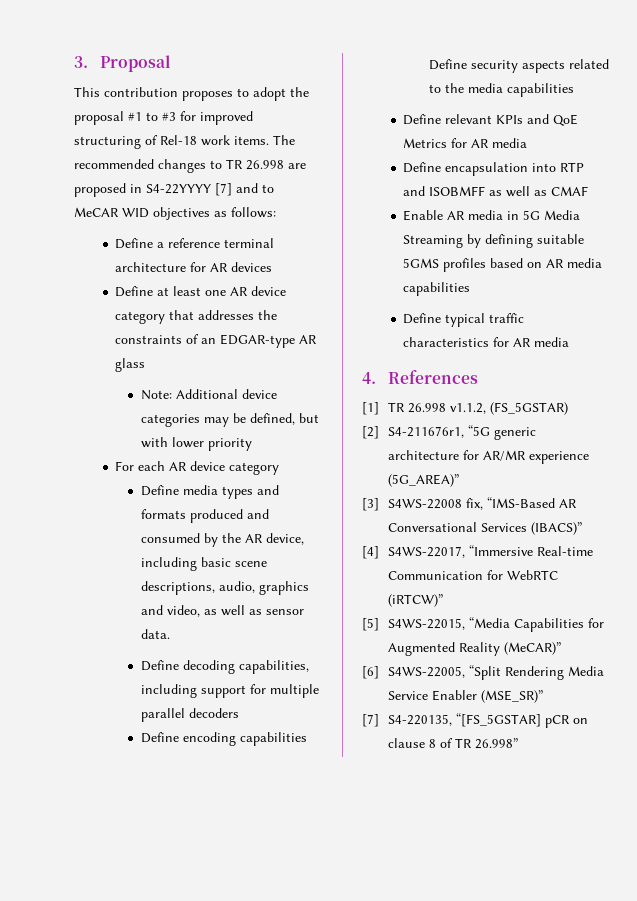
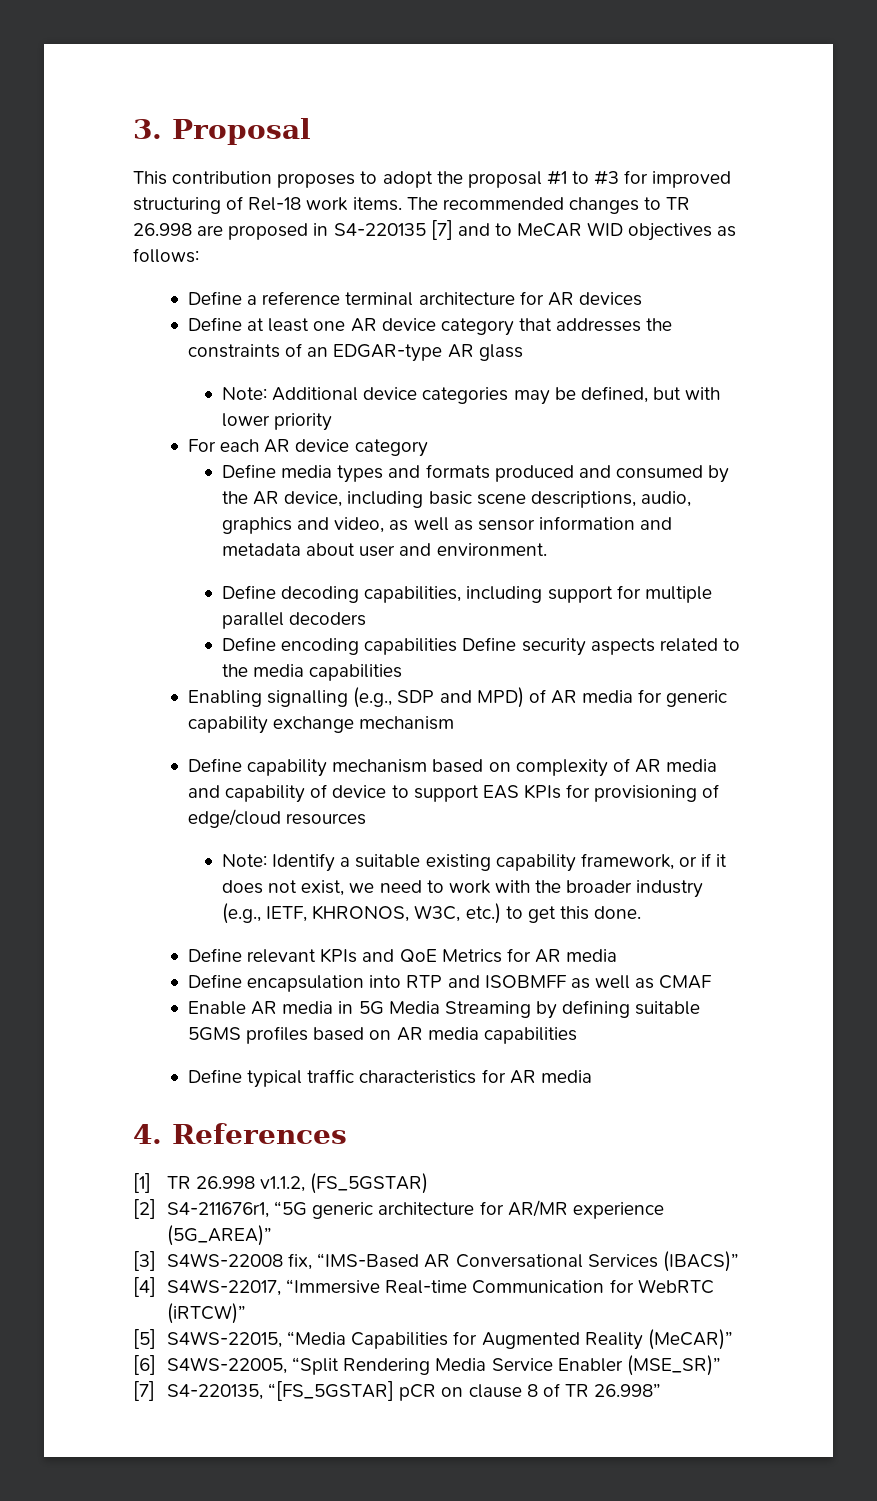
- The recommended changes to TR 26.998 are proposed in S4-22YYYY [7] and to MeCAR WID objectives as follows:
+ The recommended changes to TR 26.998 are proposed in S4-220135 [7] and to MeCAR WID objectives as follows:
- Define media types and formats produced and consumed by the AR device, including basic scene descriptions, audio, graphics and video, as well as sensor data.
+ Define media types and formats produced and consumed by the AR device, including basic scene descriptions, audio, graphics and video, as well as sensor information and metadata about user and environment.
+ Enabling signalling (e.g., SDP and MPD) of AR media for generic capability exchange mechanism
+ Define capability mechanism based on complexity of AR media and capability of device to support EAS KPIs for provisioning of edge/cloud resources
+ Note: Identify a suitable existing capability framework, or if it does not exist, we need to work with the broader industry (e.g., IETF, KHRONOS, W3C, etc.) to get this done.

